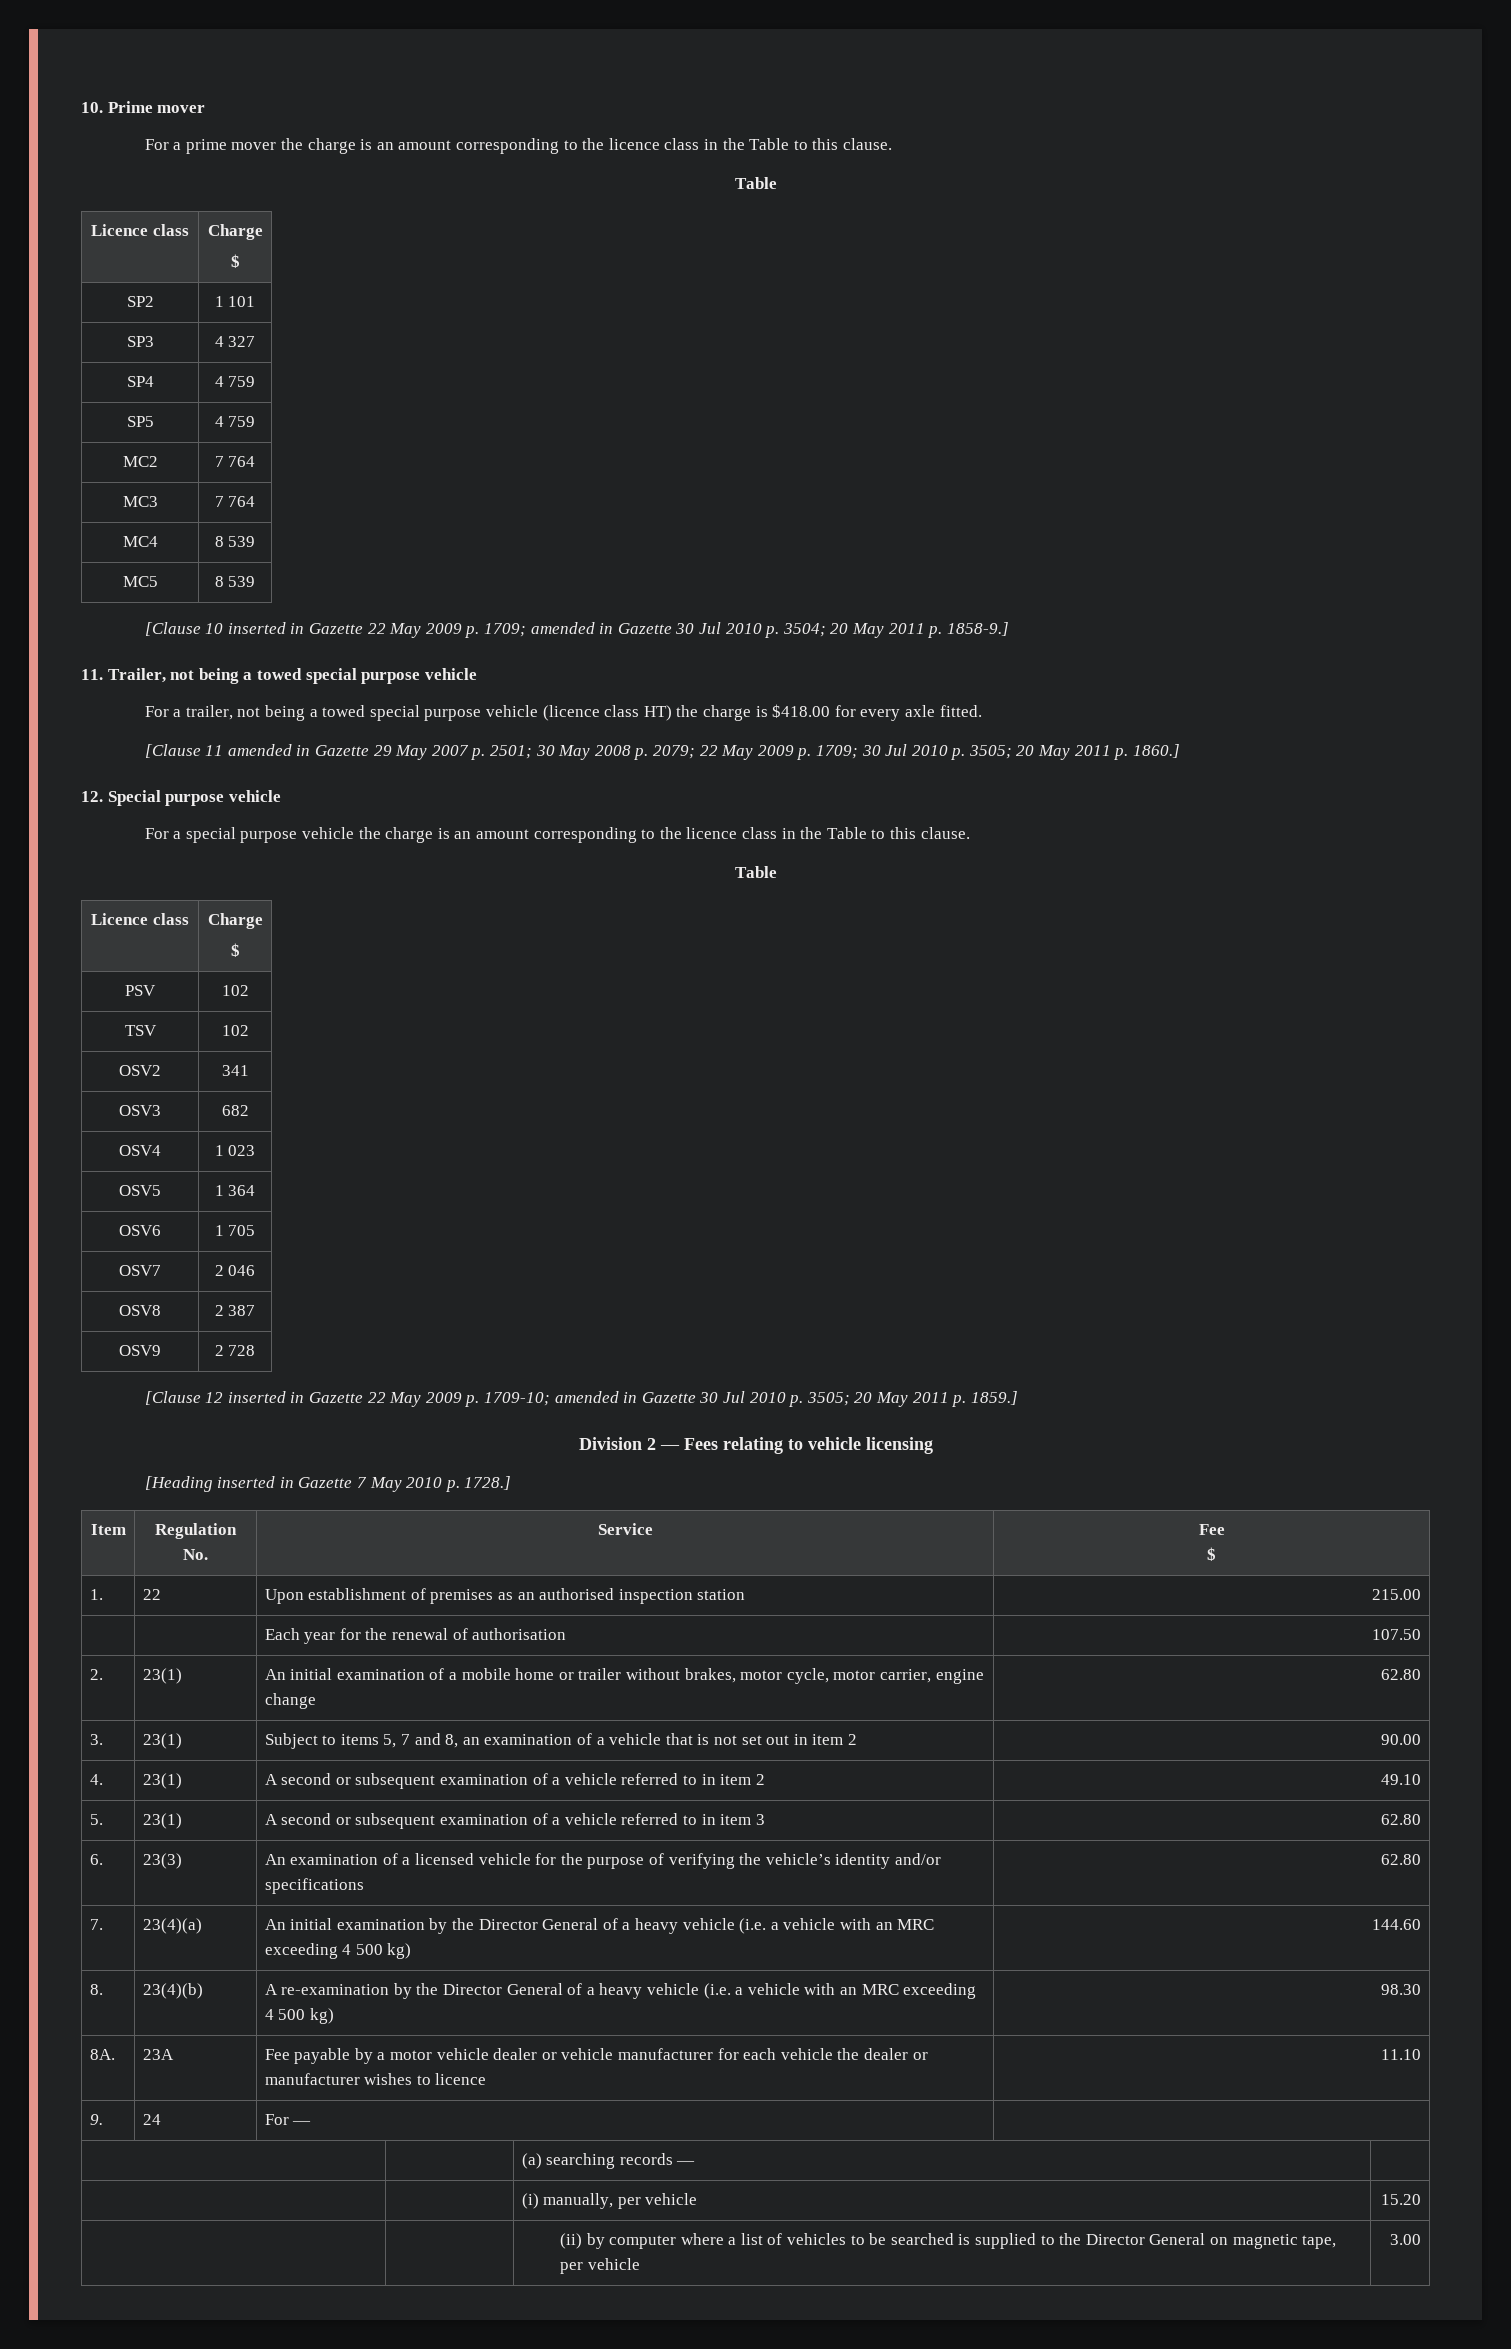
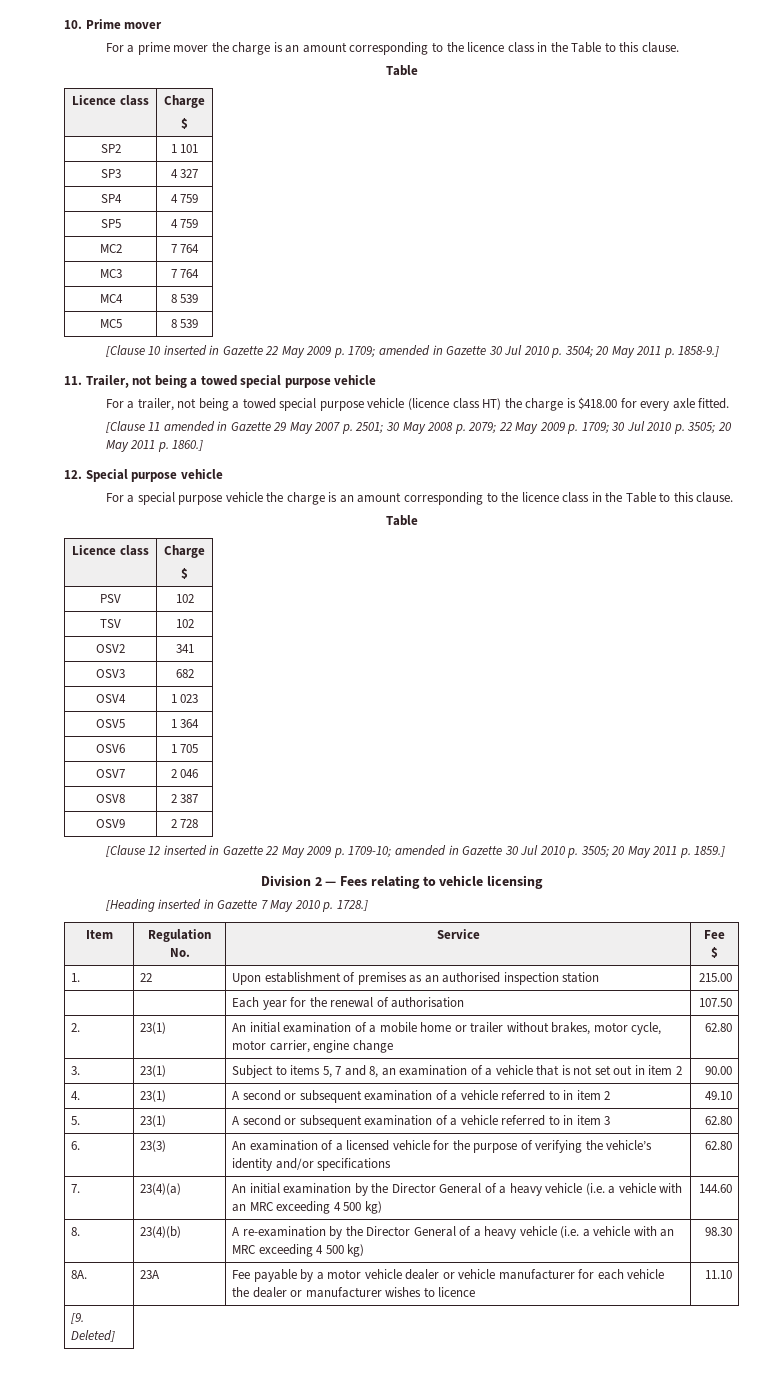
- 9. | 24 | For — |
- | | (a) searching records — |
- | | (i) manually, per vehicle | 15.20
- | | (ii) by computer where a list of vehicles to be searched is supplied to the Director General on magnetic tape, per vehicle | 3.00
+ [9. Deleted]

